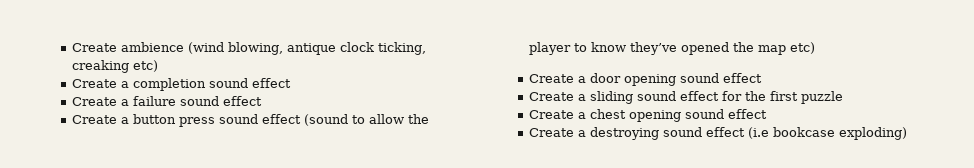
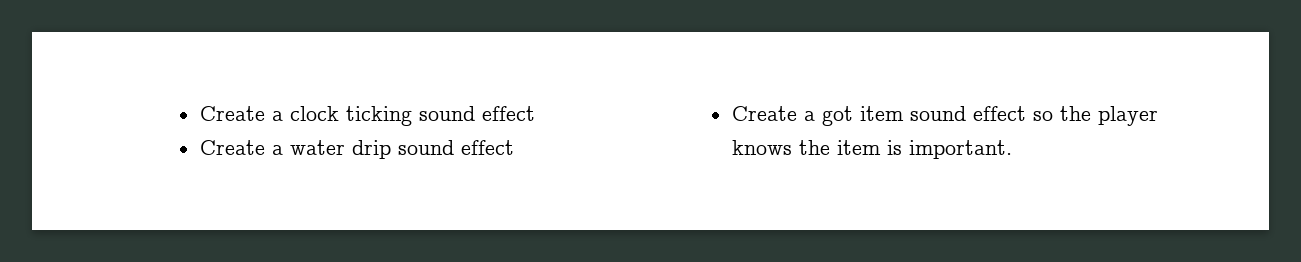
- Create ambience (wind blowing, antique clock ticking, creaking etc)
- Create a completion sound effect
- Create a failure sound effect
- Create a button press sound effect (sound to allow the player to know they’ve opened the map etc)
- Create a door opening sound effect
- Create a sliding sound effect for the first puzzle
- Create a chest opening sound effect
- Create a destroying sound effect (i.e bookcase exploding)
+ Create a clock ticking sound effect
+ Create a water drip sound effect
+ Create a got item sound effect so the player knows the item is important.

